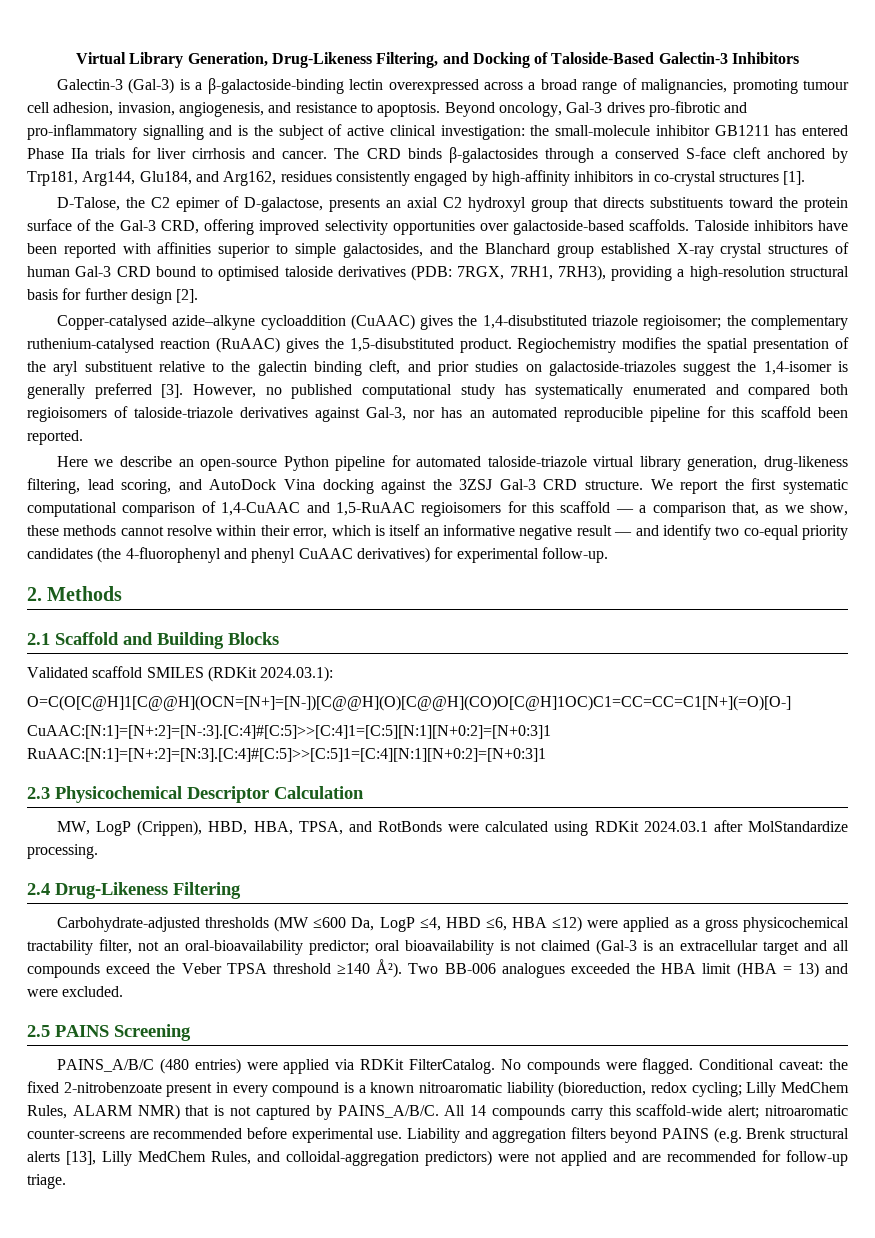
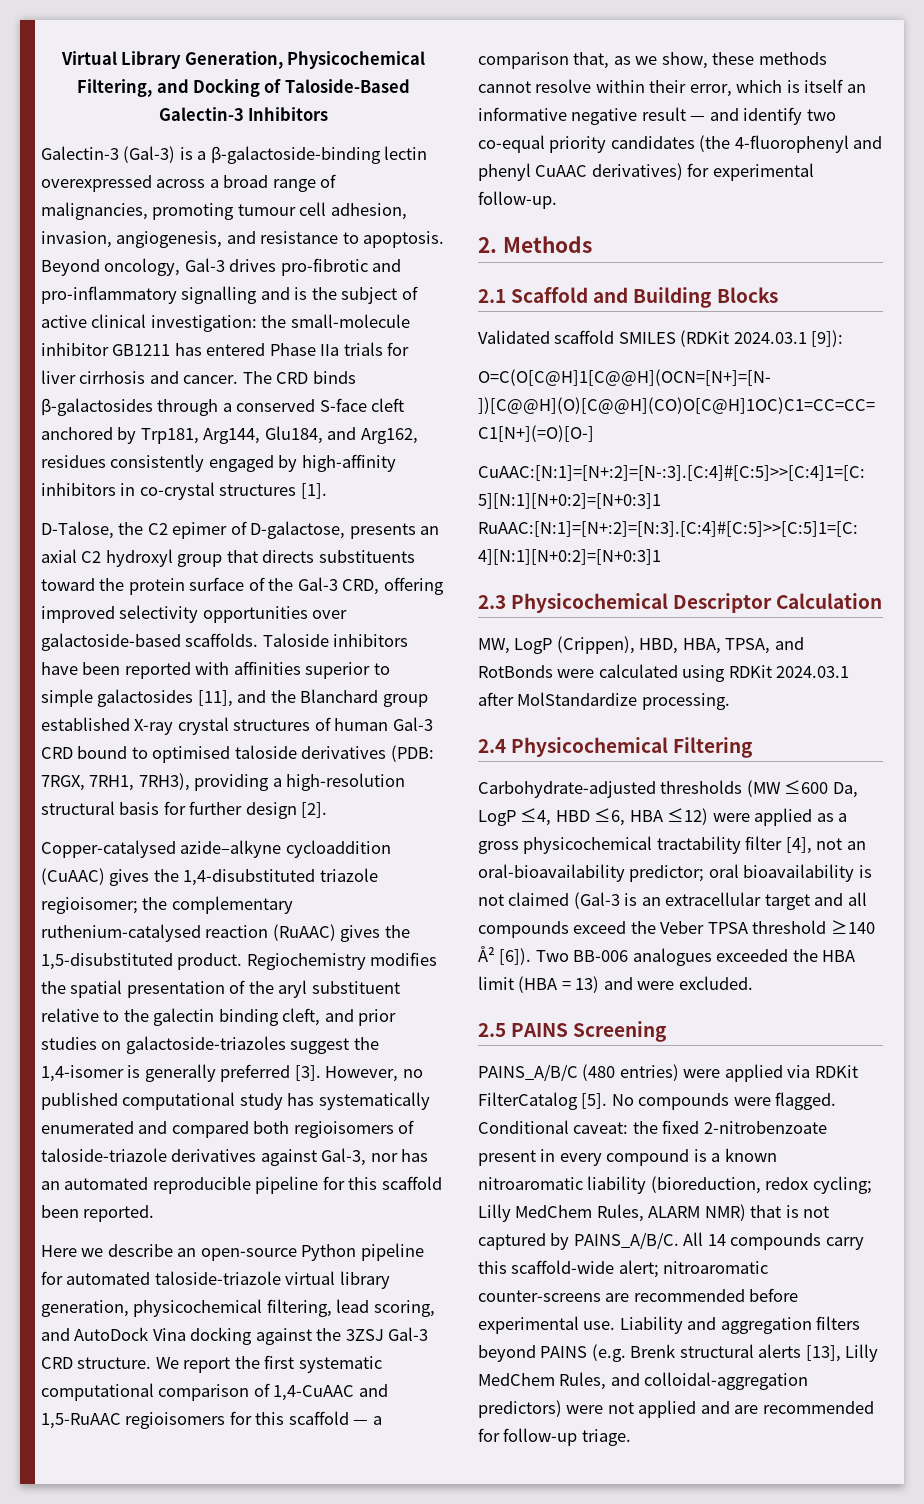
- Virtual Library Generation, Drug-Likeness Filtering, and Docking of Taloside-Based Galectin-3 Inhibitors
+ Virtual Library Generation, Physicochemical Filtering, and Docking of Taloside-Based Galectin-3 Inhibitors
- Taloside inhibitors have been reported with affinities superior to simple galactosides, and the Blanchard group established X-ray crystal structures of human Gal-3 CRD bound to optimised taloside derivatives (PDB: 7RGX, 7RH1, 7RH3), providing a high-resolution structural basis for further design [2].
+ Taloside inhibitors have been reported with affinities superior to simple galactosides [11], and the Blanchard group established X-ray crystal structures of human Gal-3 CRD bound to optimised taloside derivatives (PDB: 7RGX, 7RH1, 7RH3), providing a high-resolution structural basis for further design [2].
- Here we describe an open-source Python pipeline for automated taloside-triazole virtual library generation, drug-likeness filtering, lead scoring, and AutoDock Vina docking against the 3ZSJ Gal-3 CRD structure.
+ Here we describe an open-source Python pipeline for automated taloside-triazole virtual library generation, physicochemical filtering, lead scoring, and AutoDock Vina docking against the 3ZSJ Gal-3 CRD structure.
- Validated scaffold SMILES (RDKit 2024.03.1):
+ Validated scaffold SMILES (RDKit 2024.03.1 [9]):
- 2.4 Drug-Likeness Filtering
+ 2.4 Physicochemical Filtering
- Carbohydrate-adjusted thresholds (MW ≤600 Da, LogP ≤4, HBD ≤6, HBA ≤12) were applied as a gross physicochemical tractability filter, not an oral-bioavailability predictor; oral bioavailability is not claimed (Gal-3 is an extracellular target and all compounds exceed the Veber TPSA threshold ≥140 Å²). Two BB-006 analogues exceeded the HBA limit (HBA = 13) and were excluded.
+ Carbohydrate-adjusted thresholds (MW ≤600 Da, LogP ≤4, HBD ≤6, HBA ≤12) were applied as a gross physicochemical tractability filter [4], not an oral-bioavailability predictor; oral bioavailability is not claimed (Gal-3 is an extracellular target and all compounds exceed the Veber TPSA threshold ≥140 Å² [6]). Two BB-006 analogues exceeded the HBA limit (HBA = 13) and were excluded.
- PAINS_A/B/C (480 entries) were applied via RDKit FilterCatalog.
+ PAINS_A/B/C (480 entries) were applied via RDKit FilterCatalog [5].

